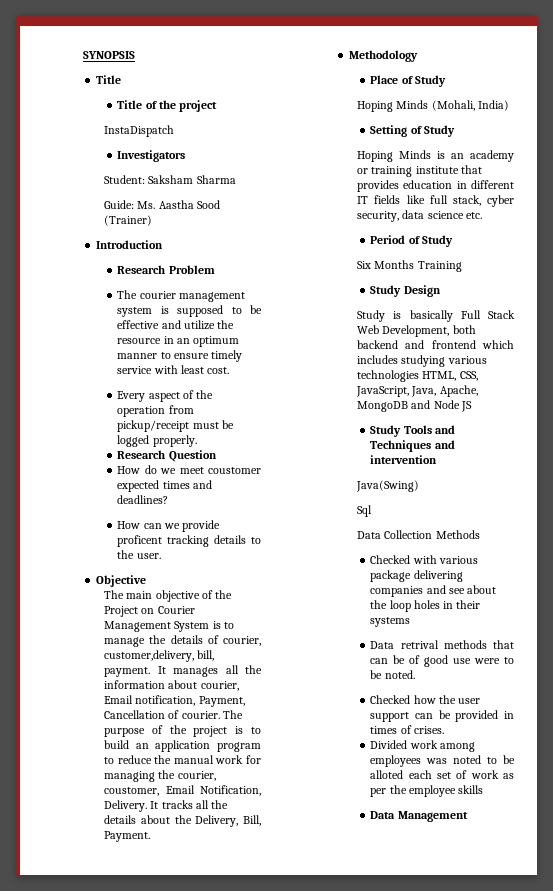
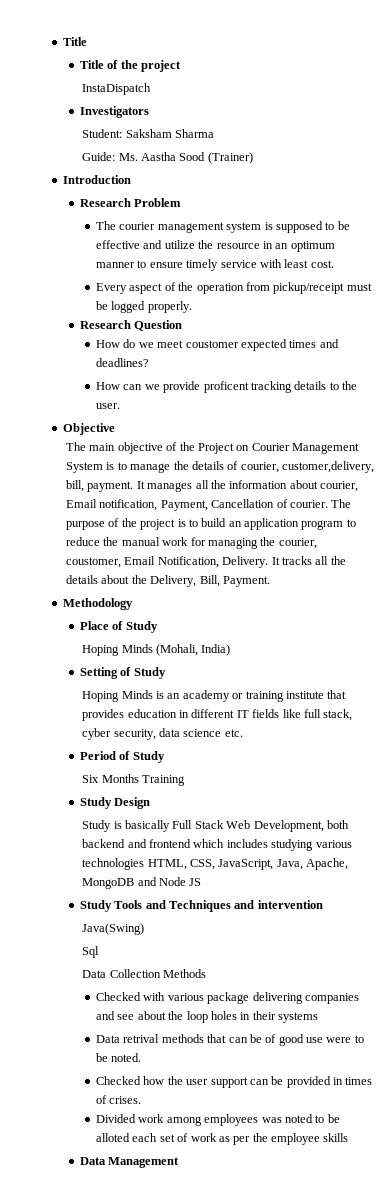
- SYNOPSIS

